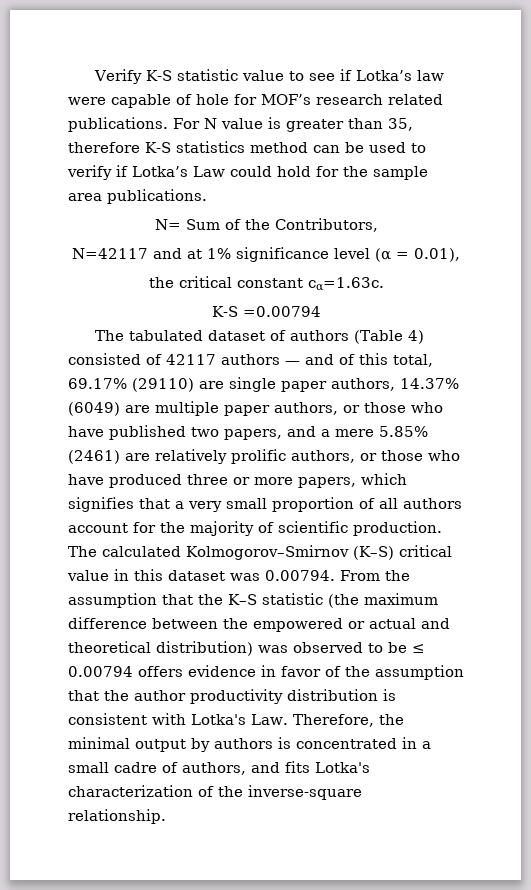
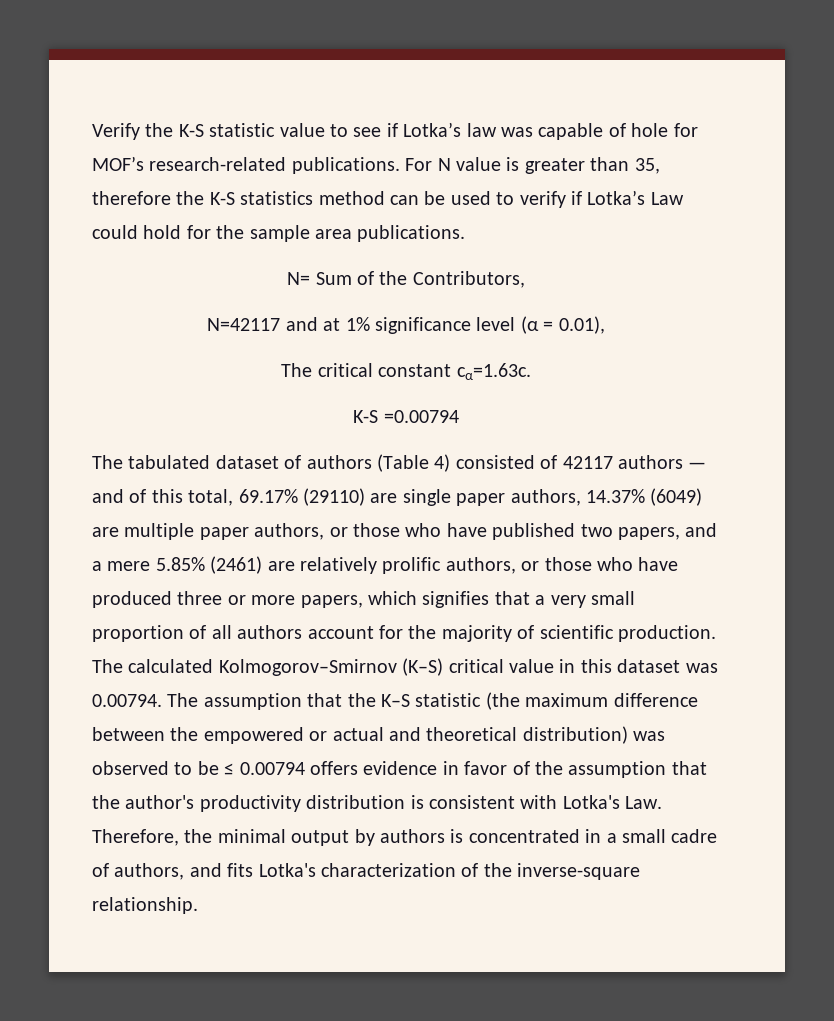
- Verify K-S statistic value to see if Lotka’s law were capable of hole for MOF’s research related publications.
+ Verify the K-S statistic value to see if Lotka’s law was capable of hole for MOF’s research-related publications.
- For N value is greater than 35, therefore K-S statistics method can be used to verify if Lotka’s Law could hold for the sample area publications.
+ For N value is greater than 35, therefore the K-S statistics method can be used to verify if Lotka’s Law could hold for the sample area publications.
- the critical constant cα=1.63c.
+ The critical constant cα=1.63c.
- The calculated Kolmogorov–Smirnov (K–S) critical value in this dataset was 0.00794. From the assumption that the K–S statistic (the maximum difference between the empowered or actual and theoretical distribution) was observed to be ≤ 0.00794 offers evidence in favor of the assumption that the author productivity distribution is consistent with Lotka's Law. Therefore, the minimal output by authors is concentrated in a small cadre of authors, and fits Lotka's characterization of the inverse-square relationship.
+ The calculated Kolmogorov–Smirnov (K–S) critical value in this dataset was 0.00794. The assumption that the K–S statistic (the maximum difference between the empowered or actual and theoretical distribution) was observed to be ≤ 0.00794 offers evidence in favor of the assumption that the author's productivity distribution is consistent with Lotka's Law. Therefore, the minimal output by authors is concentrated in a small cadre of authors, and fits Lotka's characterization of the inverse-square relationship.

